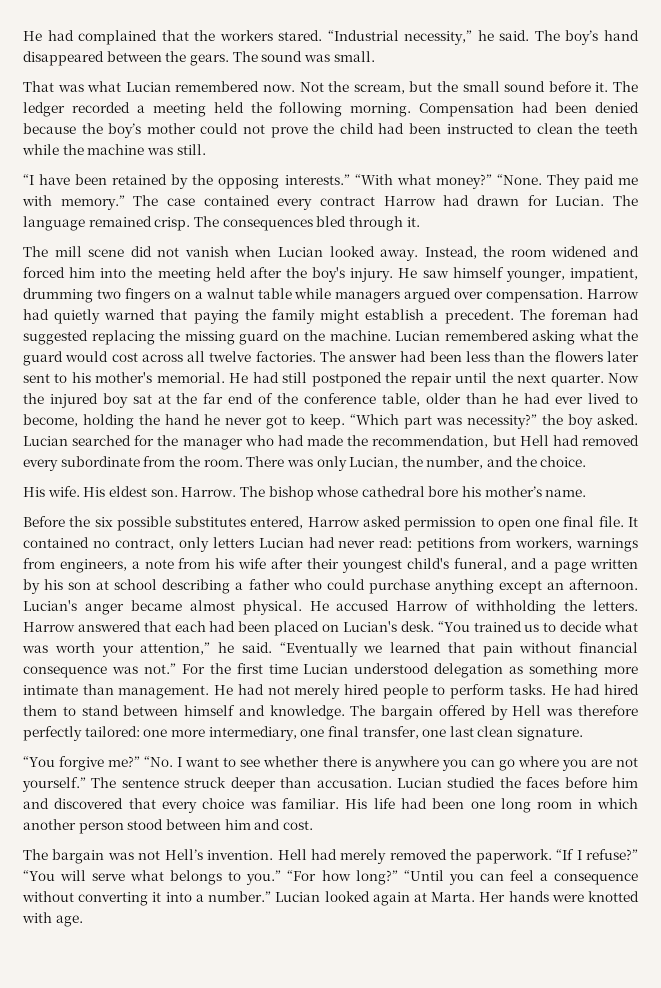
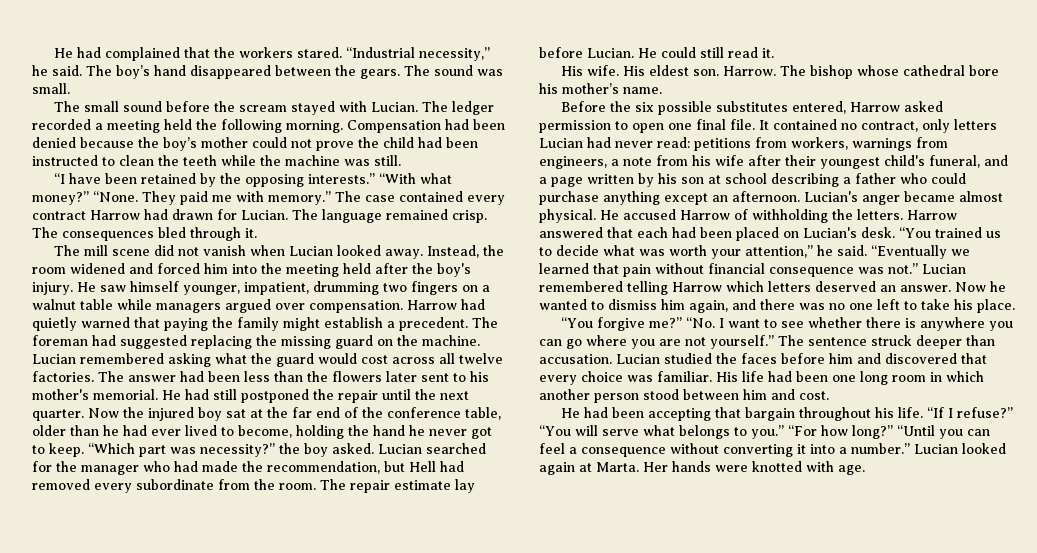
- That was what Lucian remembered now. Not the scream, but the small sound before it.
+ The small sound before the scream stayed with Lucian.
- There was only Lucian, the number, and the choice.
+ The repair estimate lay before Lucian. He could still read it.
- For the first time Lucian understood delegation as something more intimate than management. He had not merely hired people to perform tasks. He had hired them to stand between himself and knowledge. The bargain offered by Hell was therefore perfectly tailored: one more intermediary, one final transfer, one last clean signature.
+ Lucian remembered telling Harrow which letters deserved an answer. Now he wanted to dismiss him again, and there was no one left to take his place.
- The bargain was not Hell’s invention. Hell had merely removed the paperwork.
+ He had been accepting that bargain throughout his life.

